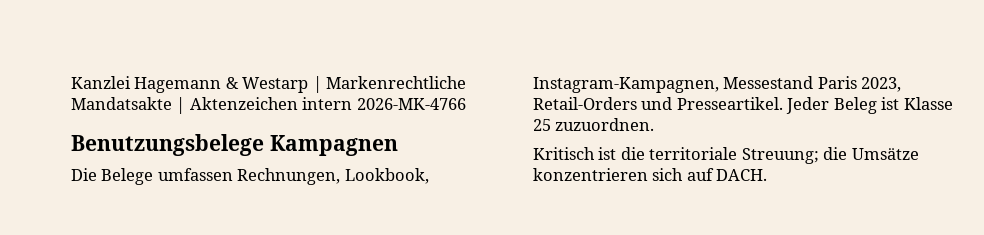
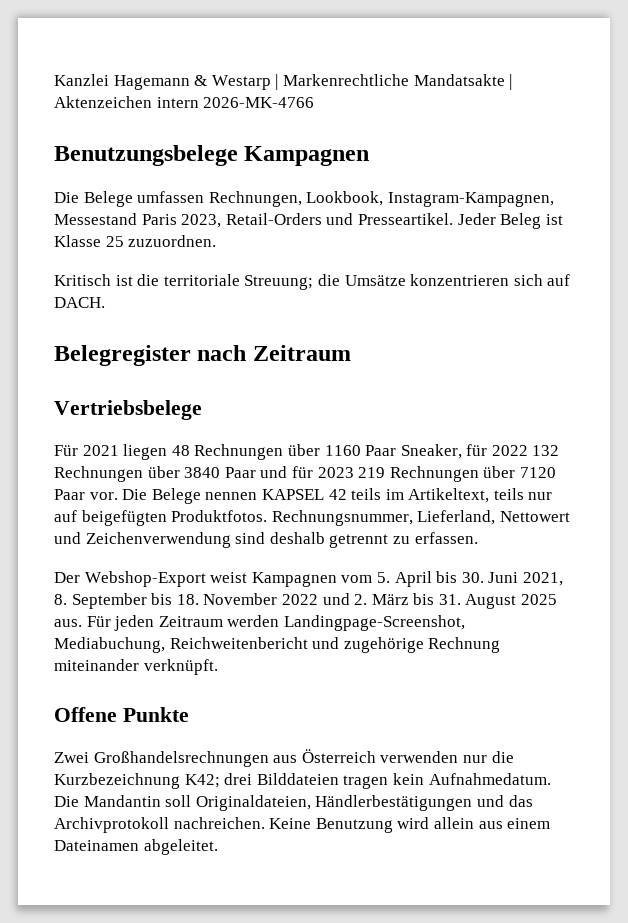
+ Belegregister nach Zeitraum
+ Vertriebsbelege
+ Für 2021 liegen 48 Rechnungen über 1160 Paar Sneaker, für 2022 132 Rechnungen über 3840 Paar und für 2023 219 Rechnungen über 7120 Paar vor. Die Belege nennen KAPSEL 42 teils im Artikeltext, teils nur auf beigefügten Produktfotos. Rechnungsnummer, Lieferland, Nettowert und Zeichenverwendung sind deshalb getrennt zu erfassen.
+ Der Webshop-Export weist Kampagnen vom 5. April bis 30. Juni 2021, 8. September bis 18. November 2022 und 2. März bis 31. August 2025 aus. Für jeden Zeitraum werden Landingpage-Screenshot, Mediabuchung, Reichweitenbericht und zugehörige Rechnung miteinander verknüpft.
+ Offene Punkte
+ Zwei Großhandelsrechnungen aus Österreich verwenden nur die Kurzbezeichnung K42; drei Bilddateien tragen kein Aufnahmedatum. Die Mandantin soll Originaldateien, Händlerbestätigungen und das Archivprotokoll nachreichen. Keine Benutzung wird allein aus einem Dateinamen abgeleitet.

